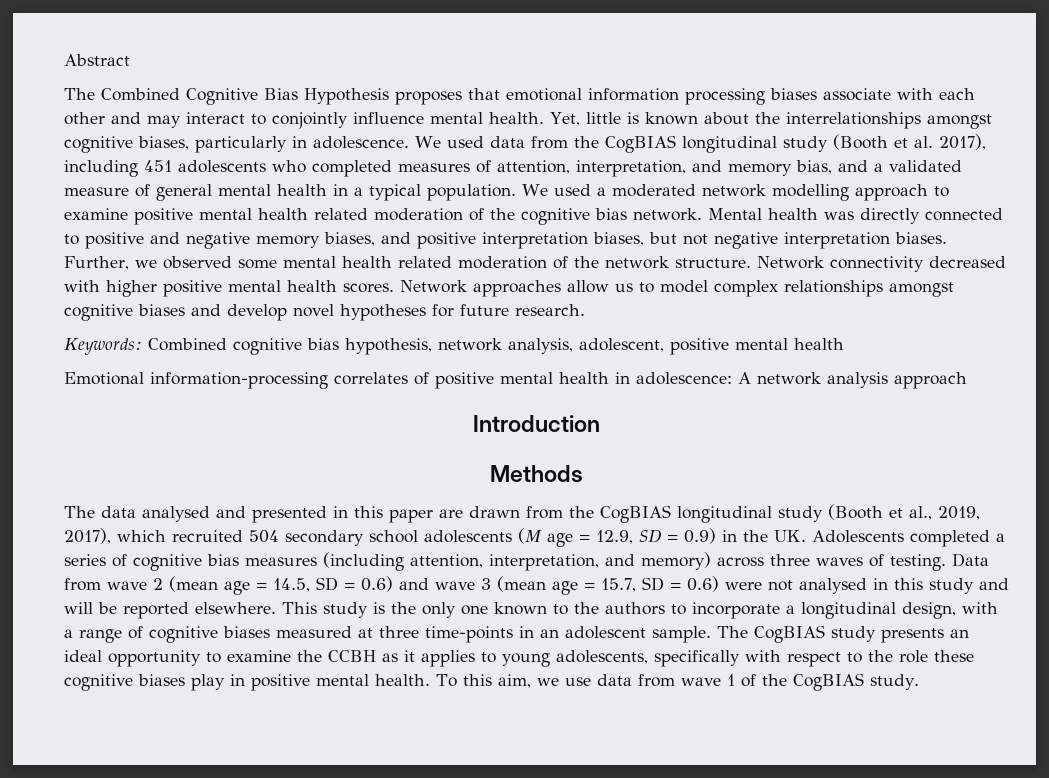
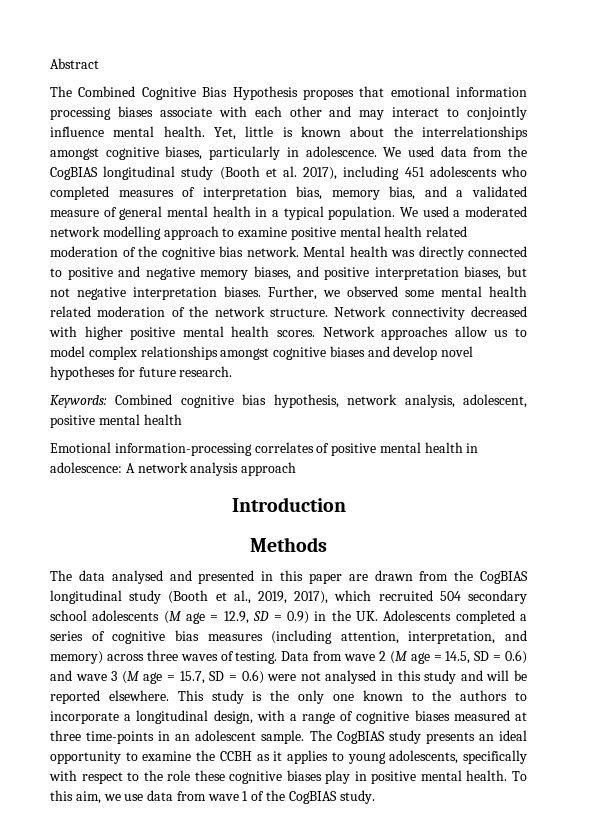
- We used data from the CogBIAS longitudinal study (Booth et al. 2017), including 451 adolescents who completed measures of attention, interpretation, and memory bias, and a validated measure of general mental health in a typical population.
+ We used data from the CogBIAS longitudinal study (Booth et al. 2017), including 451 adolescents who completed measures of interpretation bias, memory bias, and a validated measure of general mental health in a typical population.
- Data from wave 2 (mean age = 14.5, SD = 0.6) and wave 3 (mean age = 15.7, SD = 0.6) were not analysed in this study and will be reported elsewhere.
+ Data from wave 2 (M age = 14.5, SD = 0.6) and wave 3 (M age = 15.7, SD = 0.6) were not analysed in this study and will be reported elsewhere.

